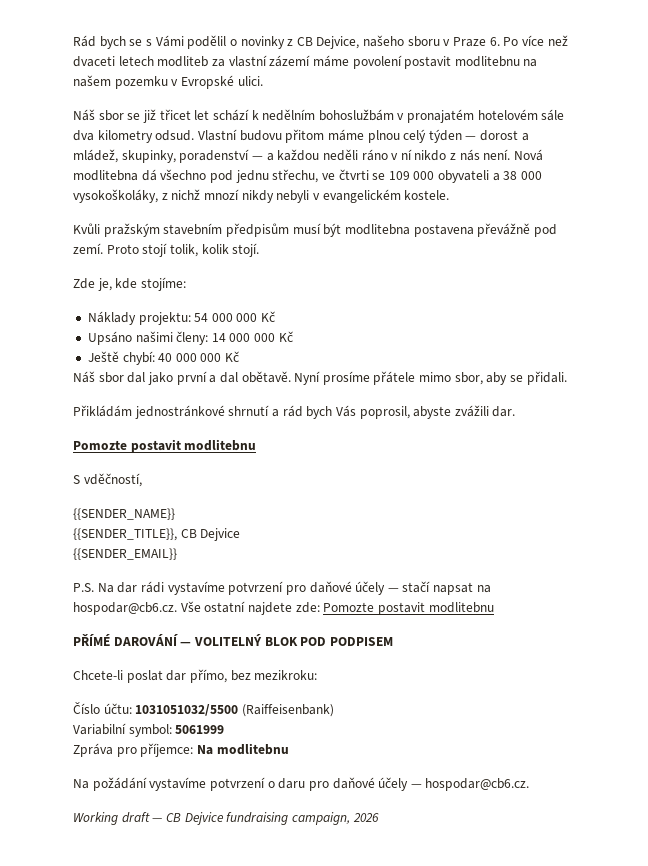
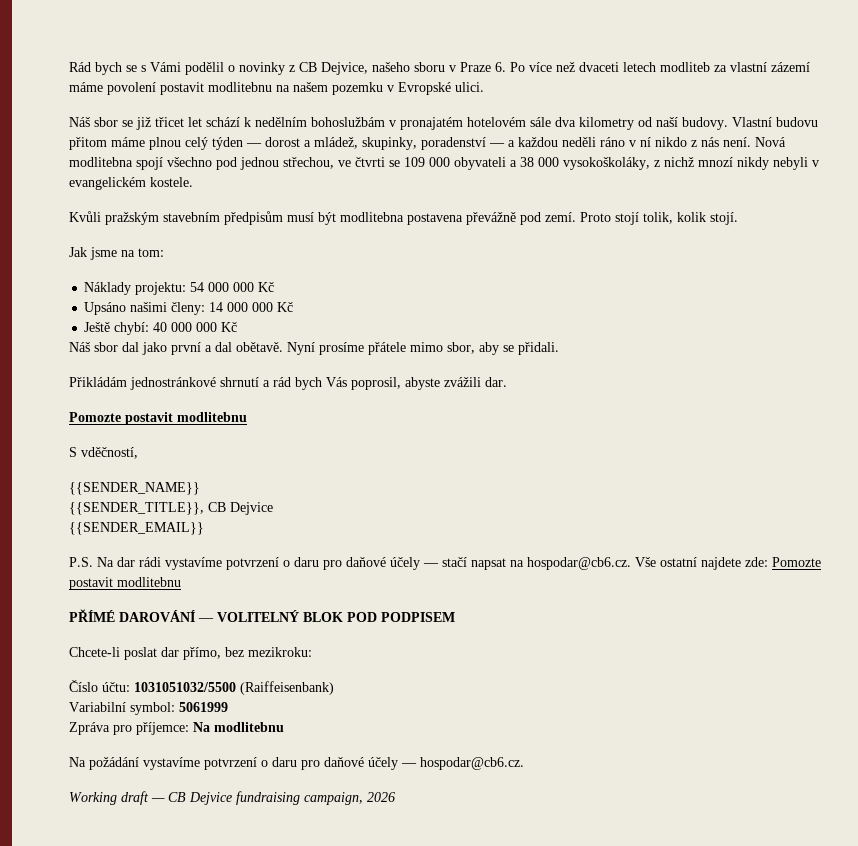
- Náš sbor se již třicet let schází k nedělním bohoslužbám v pronajatém hotelovém sále dva kilometry odsud.
+ Náš sbor se již třicet let schází k nedělním bohoslužbám v pronajatém hotelovém sále dva kilometry od naší budovy.
- Nová modlitebna dá všechno pod jednu střechu, ve čtvrti se 109 000 obyvateli a 38 000 vysokoškoláky, z nichž mnozí nikdy nebyli v evangelickém kostele.
+ Nová modlitebna spojí všechno pod jednou střechou, ve čtvrti se 109 000 obyvateli a 38 000 vysokoškoláky, z nichž mnozí nikdy nebyli v evangelickém kostele.
- Zde je, kde stojíme:
+ Jak jsme na tom:
- P.S. Na dar rádi vystavíme potvrzení pro daňové účely — stačí napsat na hospodar@cb6.cz. Vše ostatní najdete zde: Pomozte postavit modlitebnu
+ P.S. Na dar rádi vystavíme potvrzení o daru pro daňové účely — stačí napsat na hospodar@cb6.cz. Vše ostatní najdete zde: Pomozte postavit modlitebnu

